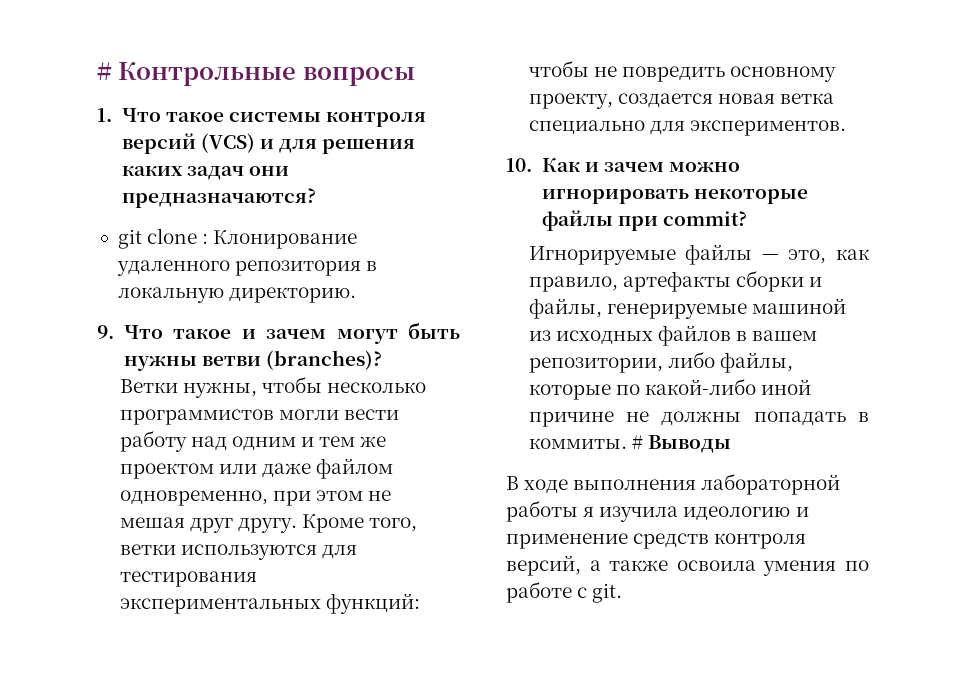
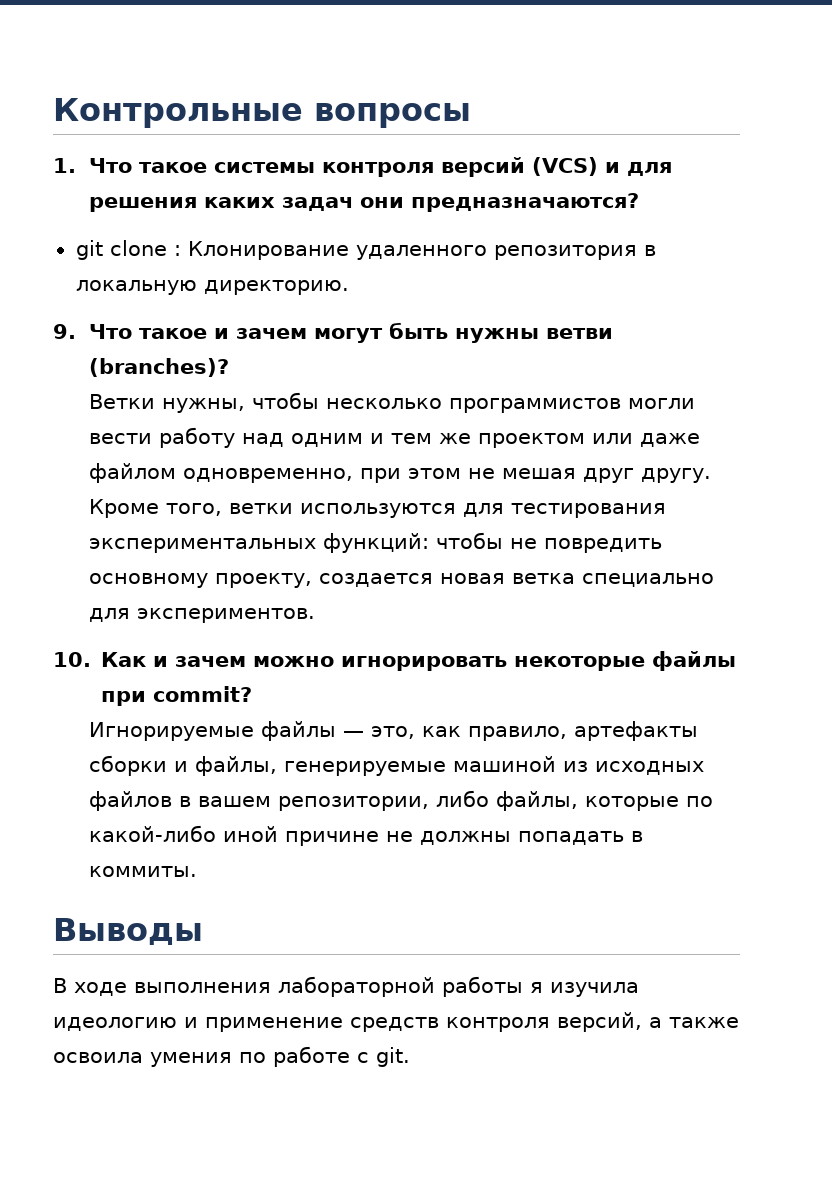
- # Контрольные вопросы
+ Контрольные вопросы
- Игнорируемые файлы — это, как правило, артефакты сборки и файлы, генерируемые машиной из исходных файлов в вашем репозитории, либо файлы, которые по какой-либо иной причине не должны попадать в коммиты. # Выводы
+ Игнорируемые файлы — это, как правило, артефакты сборки и файлы, генерируемые машиной из исходных файлов в вашем репозитории, либо файлы, которые по какой-либо иной причине не должны попадать в коммиты.
+ Выводы

